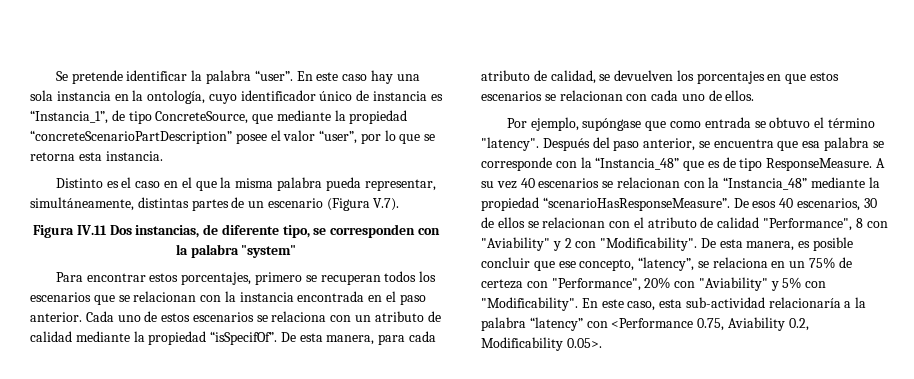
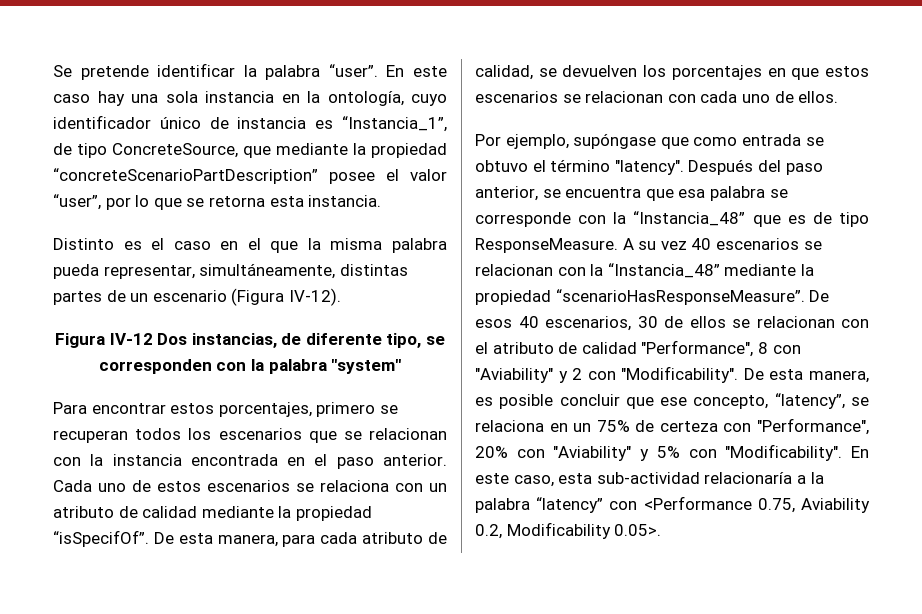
- Distinto es el caso en el que la misma palabra pueda representar, simultáneamente, distintas partes de un escenario (Figura V.7).
+ Distinto es el caso en el que la misma palabra pueda representar, simultáneamente, distintas partes de un escenario (Figura IV-12).
- Figura IV.11 Dos instancias, de diferente tipo, se corresponden con la palabra "system"
+ Figura IV-12 Dos instancias, de diferente tipo, se corresponden con la palabra "system"

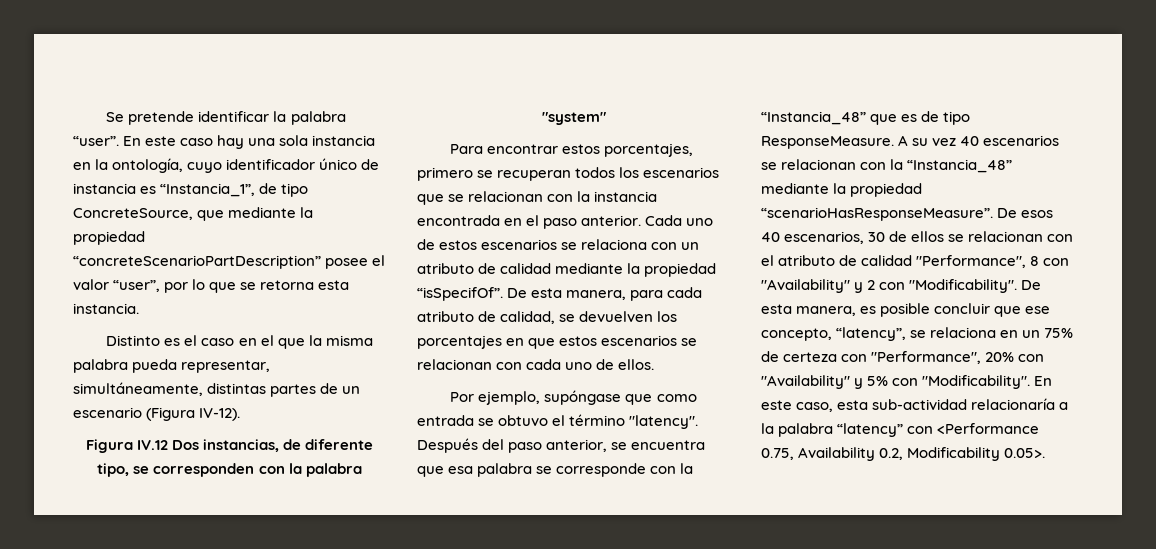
- Figura IV-12 Dos instancias, de diferente tipo, se corresponden con la palabra "system"
+ Figura IV.12 Dos instancias, de diferente tipo, se corresponden con la palabra "system"
- De esos 40 escenarios, 30 de ellos se relacionan con el atributo de calidad "Performance", 8 con "Aviability" y 2 con "Modificability".
+ De esos 40 escenarios, 30 de ellos se relacionan con el atributo de calidad "Performance", 8 con "Availability" y 2 con "Modificability".
- De esta manera, es posible concluir que ese concepto, “latency”, se relaciona en un 75% de certeza con "Performance", 20% con "Aviability" y 5% con "Modificability".
+ De esta manera, es posible concluir que ese concepto, “latency”, se relaciona en un 75% de certeza con "Performance", 20% con "Availability" y 5% con "Modificability".
- En este caso, esta sub-actividad relacionaría a la palabra “latency” con <Performance 0.75, Aviability 0.2, Modificability 0.05>.
+ En este caso, esta sub-actividad relacionaría a la palabra “latency” con <Performance 0.75, Availability 0.2, Modificability 0.05>.

